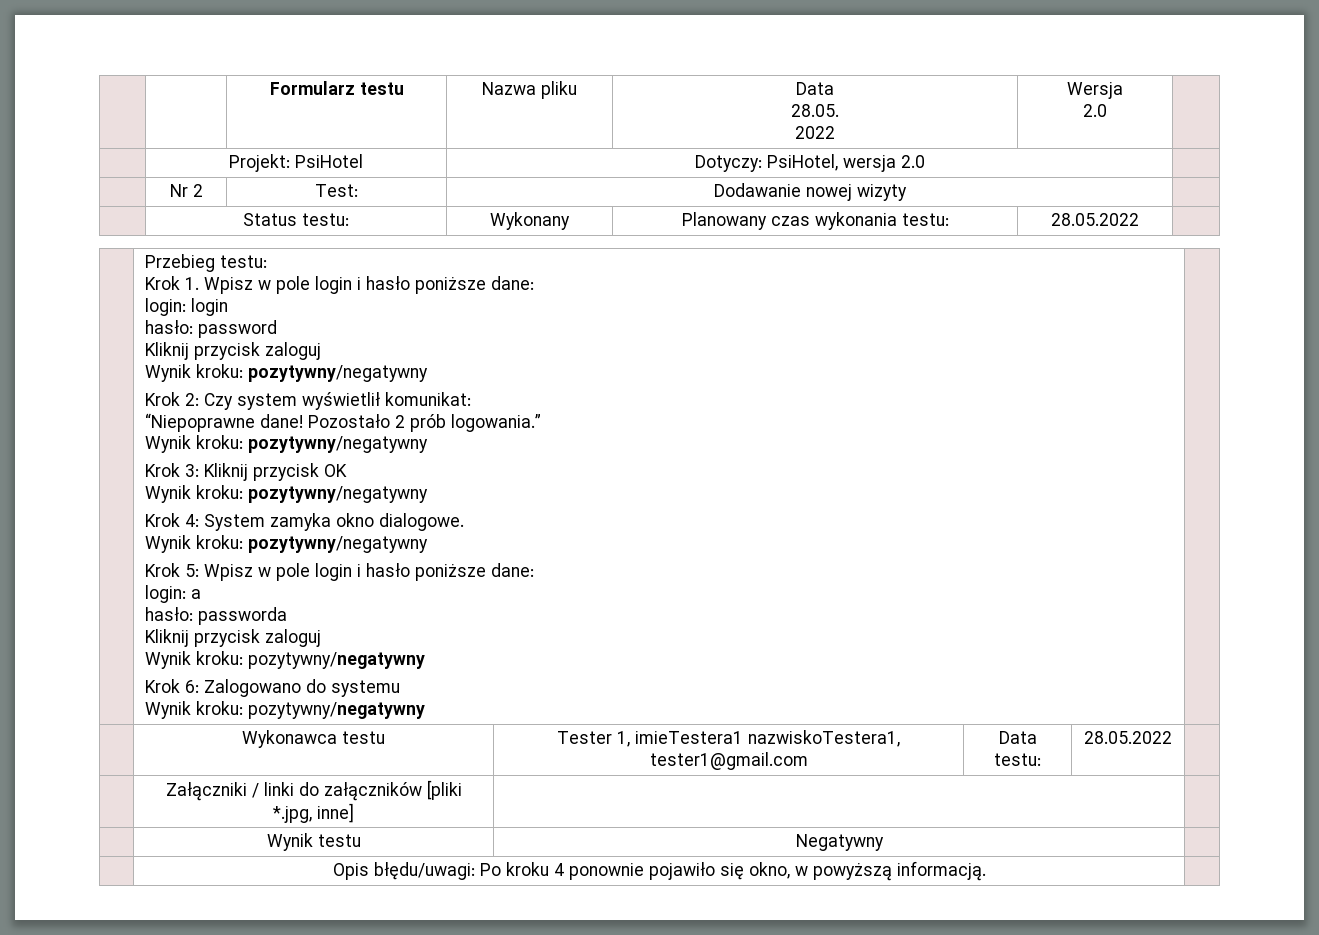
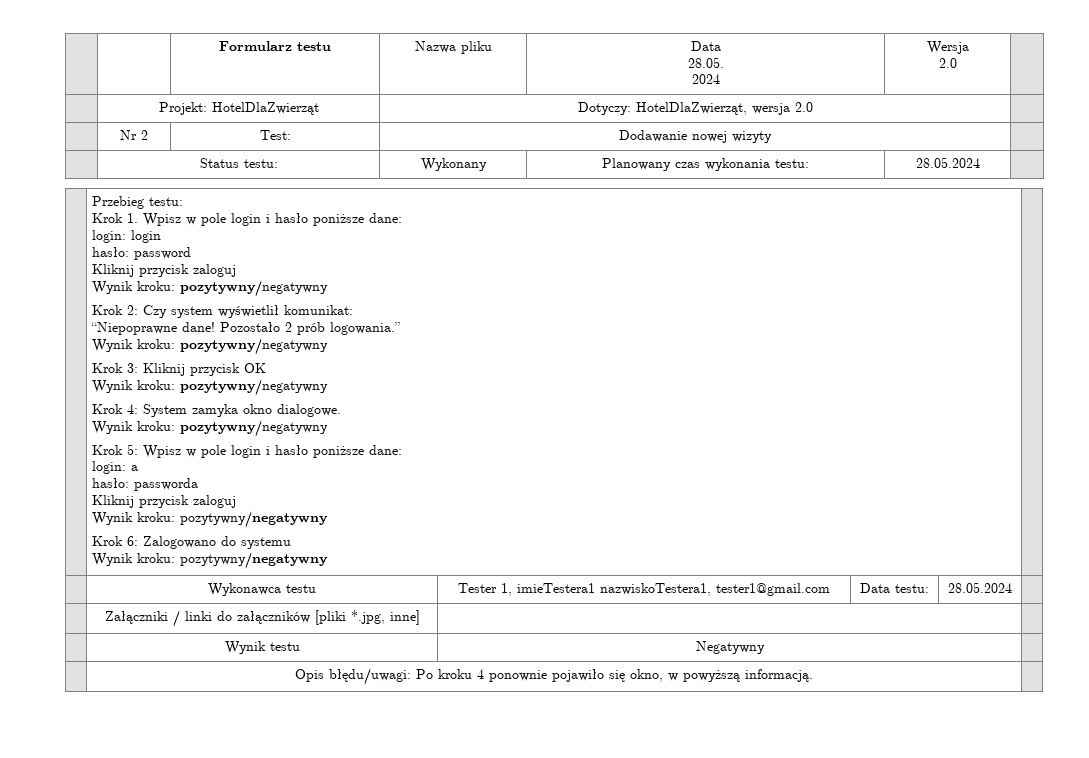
  | | Formularz testu | Nazwa pliku | Data
  28.05.
- 2022 | Wersja
+ 2024 | Wersja
- | Projekt: PsiHotel | Dotyczy: PsiHotel, wersja 2.0 |
+ | Projekt: HotelDlaZwierząt | Dotyczy: HotelDlaZwierząt, wersja 2.0 |
- | Status testu: | Wykonany | Planowany czas wykonania testu: | 28.05.2022 |
+ | Status testu: | Wykonany | Planowany czas wykonania testu: | 28.05.2024 |
- | Wykonawca testu | Tester 1, imieTestera1 nazwiskoTestera1, tester1@gmail.com | Data testu: | 28.05.2022 |
+ | Wykonawca testu | Tester 1, imieTestera1 nazwiskoTestera1, tester1@gmail.com | Data testu: | 28.05.2024 |

